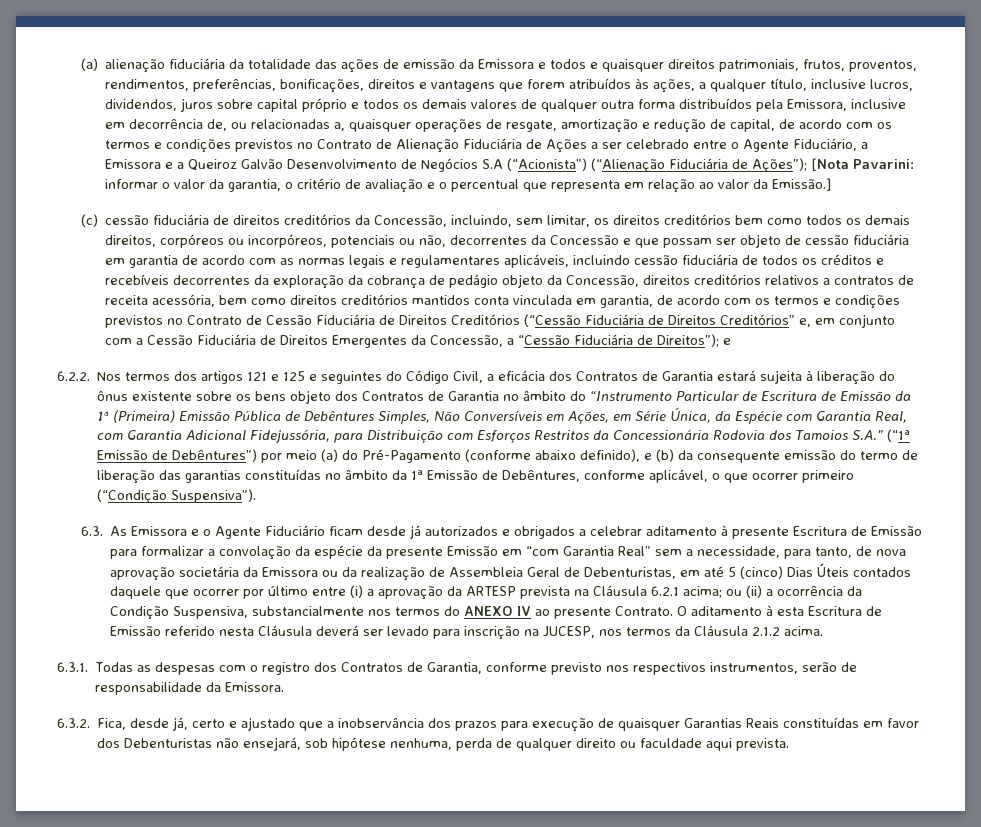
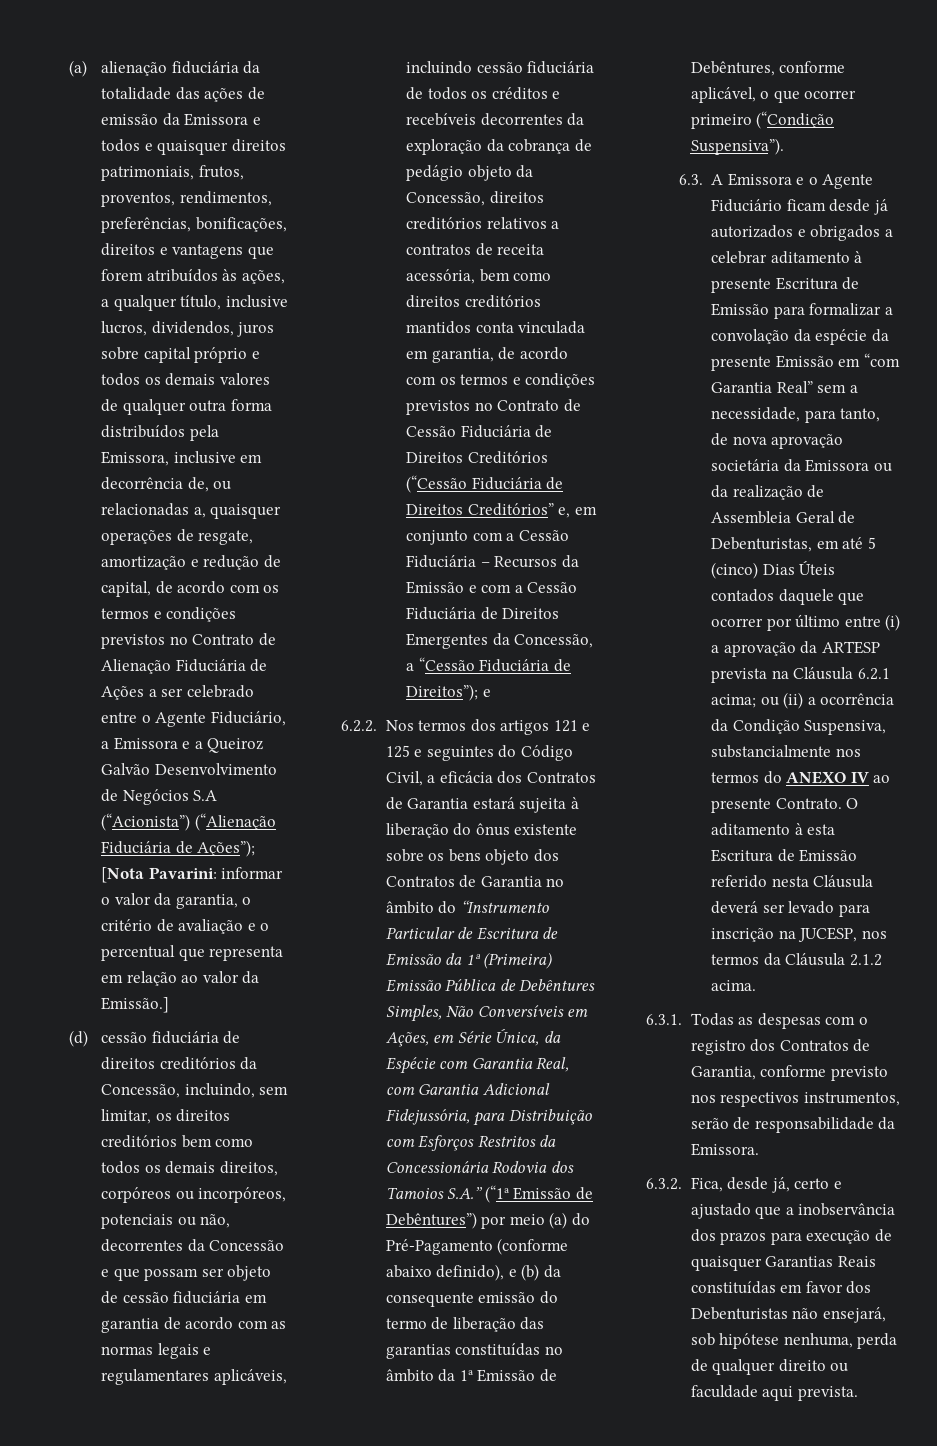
- (c) cessão fiduciária de direitos creditórios da Concessão, incluindo, sem limitar, os direitos creditórios bem como todos os demais direitos, corpóreos ou incorpóreos, potenciais ou não, decorrentes da Concessão e que possam ser objeto de cessão fiduciária em garantia de acordo com as normas legais e regulamentares aplicáveis, incluindo cessão fiduciária de todos os créditos e recebíveis decorrentes da exploração da cobrança de pedágio objeto da Concessão, direitos creditórios relativos a contratos de receita acessória, bem como direitos creditórios mantidos conta vinculada em garantia, de acordo com os termos e condições previstos no Contrato de Cessão Fiduciária de Direitos Creditórios (“Cessão Fiduciária de Direitos Creditórios” e, em conjunto com a Cessão Fiduciária de Direitos Emergentes da Concessão, a “Cessão Fiduciária de Direitos”);
+ (d) cessão fiduciária de direitos creditórios da Concessão, incluindo, sem limitar, os direitos creditórios bem como todos os demais direitos, corpóreos ou incorpóreos, potenciais ou não, decorrentes da Concessão e que possam ser objeto de cessão fiduciária em garantia de acordo com as normas legais e regulamentares aplicáveis, incluindo cessão fiduciária de todos os créditos e recebíveis decorrentes da exploração da cobrança de pedágio objeto da Concessão, direitos creditórios relativos a contratos de receita acessória, bem como direitos creditórios mantidos conta vinculada em garantia, de acordo com os termos e condições previstos no Contrato de Cessão Fiduciária de Direitos Creditórios (“Cessão Fiduciária de Direitos Creditórios” e, em conjunto com a Cessão Fiduciária – Recursos da Emissão e com a Cessão Fiduciária de Direitos Emergentes da Concessão, a “Cessão Fiduciária de Direitos”);
- 6.3. As Emissora e o Agente Fiduciário ficam desde já autorizados e obrigados a celebrar aditamento à presente Escritura de Emissão para formalizar a convolação da espécie da presente Emissão em “com Garantia Real” sem a necessidade, para tanto, de nova aprovação societária da Emissora ou da realização de Assembleia Geral de Debenturistas, em até 5 (cinco) Dias Úteis contados daquele que ocorrer por último entre (i) a aprovação da ARTESP prevista na Cláusula 6.2.1 acima;
+ 6.3. A Emissora e o Agente Fiduciário ficam desde já autorizados e obrigados a celebrar aditamento à presente Escritura de Emissão para formalizar a convolação da espécie da presente Emissão em “com Garantia Real” sem a necessidade, para tanto, de nova aprovação societária da Emissora ou da realização de Assembleia Geral de Debenturistas, em até 5 (cinco) Dias Úteis contados daquele que ocorrer por último entre (i) a aprovação da ARTESP prevista na Cláusula 6.2.1 acima;

